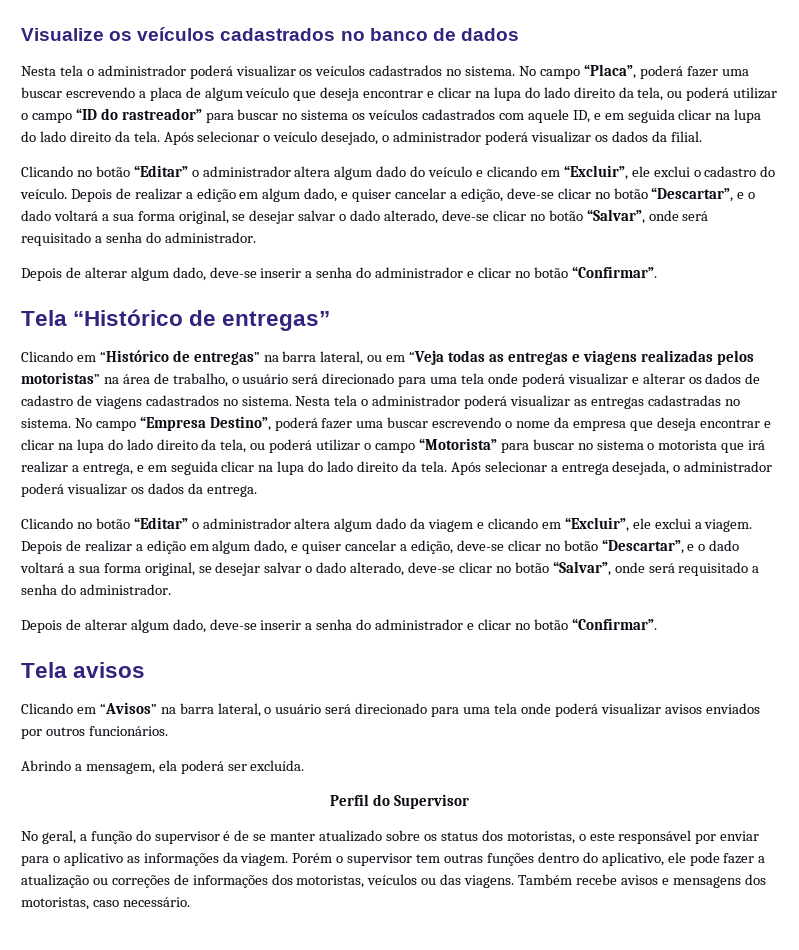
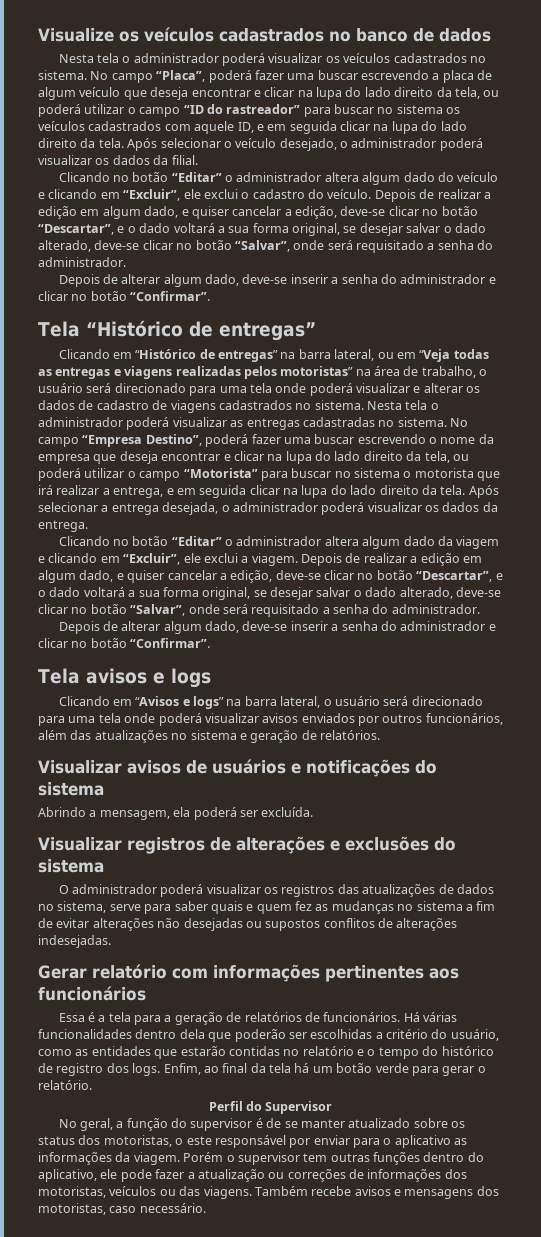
- Tela avisos
- Clicando em “Avisos” na barra lateral, o usuário será direcionado para uma tela onde poderá visualizar avisos enviados por outros funcionários.
+ Tela avisos e logs
+ Clicando em “Avisos e logs” na barra lateral, o usuário será direcionado para uma tela onde poderá visualizar avisos enviados por outros funcionários, além das atualizações no sistema e geração de relatórios.
+ Visualizar avisos de usuários e notificações do sistema
+ Visualizar registros de alterações e exclusões do sistema
+ O administrador poderá visualizar os registros das atualizações de dados no sistema, serve para saber quais e quem fez as mudanças no sistema a fim de evitar alterações não desejadas ou supostos conflitos de alterações indesejadas.
+ Gerar relatório com informações pertinentes aos funcionários
+ Essa é a tela para a geração de relatórios de funcionários. Há várias funcionalidades dentro dela que poderão ser escolhidas a critério do usuário, como as entidades que estarão contidas no relatório e o tempo do histórico de registro dos logs. Enfim, ao final da tela há um botão verde para gerar o relatório.

